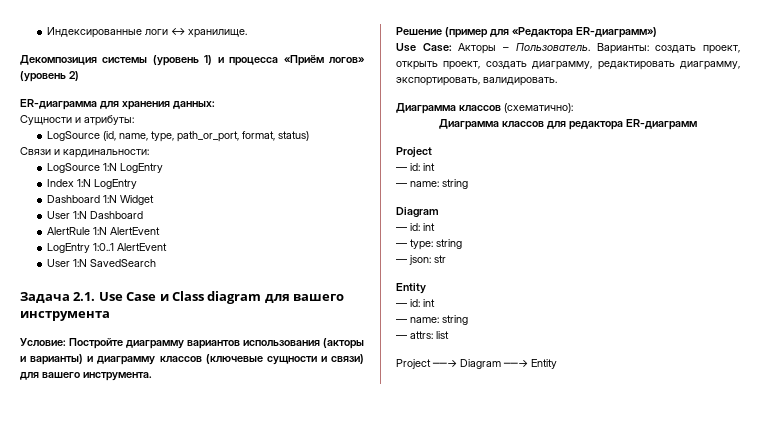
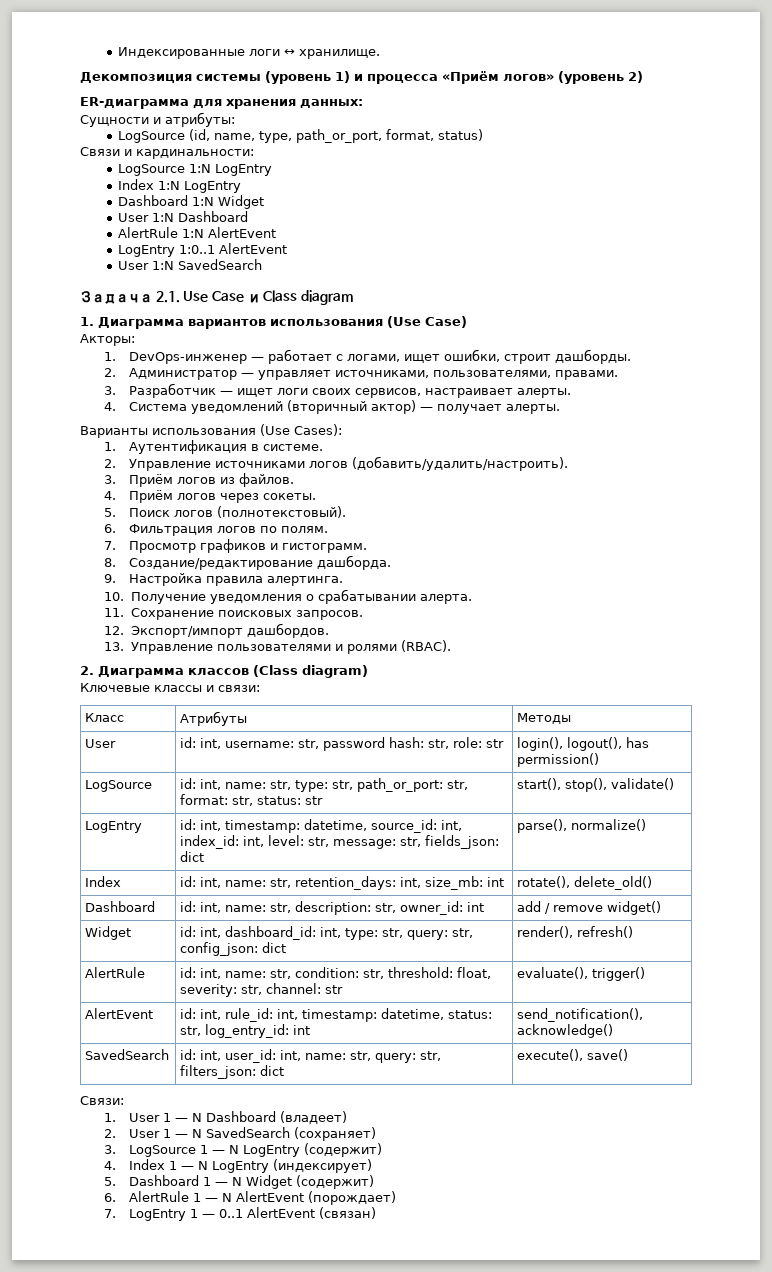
- Задача 2.1. Use Case и Class diagram для вашего инструмента
- Условие: Постройте диаграмму вариантов использования (акторы и варианты) и диаграмму классов (ключевые сущности и связи) для вашего инструмента.
- Решение (пример для «Редактора ER-диаграмм»)
- Use Case: Акторы – Пользователь. Варианты: создать проект, открыть проект, создать диаграмму, редактировать диаграмму, экспортировать, валидировать.
- Диаграмма классов (схематично):
- Диаграмма классов для редактора ER-диаграмм
- Project
- — id: int
- — name: string
- Diagram
- — id: int
- — type: string
- — json: str
- Entity
- — id: int
- — name: string
- — attrs: list
- Project ──→ Diagram ──→ Entity
+ Задача 2.1. Use Case и Class diagram
+ 1. Диаграмма вариантов использования (Use Case)
+ Акторы:
+ 1. DevOps-инженер — работает с логами, ищет ошибки, строит дашборды.
+ 2. Администратор — управляет источниками, пользователями, правами.
+ 3. Разработчик — ищет логи своих сервисов, настраивает алерты.
+ 4. Система уведомлений (вторичный актор) — получает алерты.
+ Варианты использования (Use Cases):
+ 1. Аутентификация в системе.
+ 2. Управление источниками логов (добавить/удалить/настроить).
+ 3. Приём логов из файлов.
+ 4. Приём логов через сокеты.
+ 5. Поиск логов (полнотекстовый).
+ 6. Фильтрация логов по полям.
+ 7. Просмотр графиков и гистограмм.
+ 8. Создание/редактирование дашборда.
+ 9. Настройка правила алертинга.
+ 10. Получение уведомления о срабатывании алерта.
+ 11. Сохранение поисковых запросов.
+ 12. Экспорт/импорт дашбордов.
+ 13. Управление пользователями и ролями (RBAC).
+ 2. Диаграмма классов (Class diagram)
+ Ключевые классы и связи:
+ Класс | Атрибуты | Методы
+ User | id: int, username: str, password hash: str, role: str | login(), logout(), has permission()
+ LogSource | id: int, name: str, type: str, path_or_port: str, format: str, status: str | start(), stop(), validate()
+ LogEntry | id: int, timestamp: datetime, source_id: int, index_id: int, level: str, message: str, fields_json: dict | parse(), normalize()
+ Index | id: int, name: str, retention_days: int, size_mb: int | rotate(), delete_old()
+ Dashboard | id: int, name: str, description: str, owner_id: int | add / remove widget()
+ Widget | id: int, dashboard_id: int, type: str, query: str, config_json: dict | render(), refresh()
+ AlertRule | id: int, name: str, condition: str, threshold: float, severity: str, channel: str | evaluate(), trigger()
+ AlertEvent | id: int, rule_id: int, timestamp: datetime, status: str, log_entry_id: int | send_notification(), acknowledge()
+ SavedSearch | id: int, user_id: int, name: str, query: str, filters_json: dict | execute(), save()
+ Связи:
+ 1. User 1 — N Dashboard (владеет)
+ 2. User 1 — N SavedSearch (сохраняет)
+ 3. LogSource 1 — N LogEntry (содержит)
+ 4. Index 1 — N LogEntry (индексирует)
+ 5. Dashboard 1 — N Widget (содержит)
+ 6. AlertRule 1 — N AlertEvent (порождает)
+ 7. LogEntry 1 — 0..1 AlertEvent (связан)

